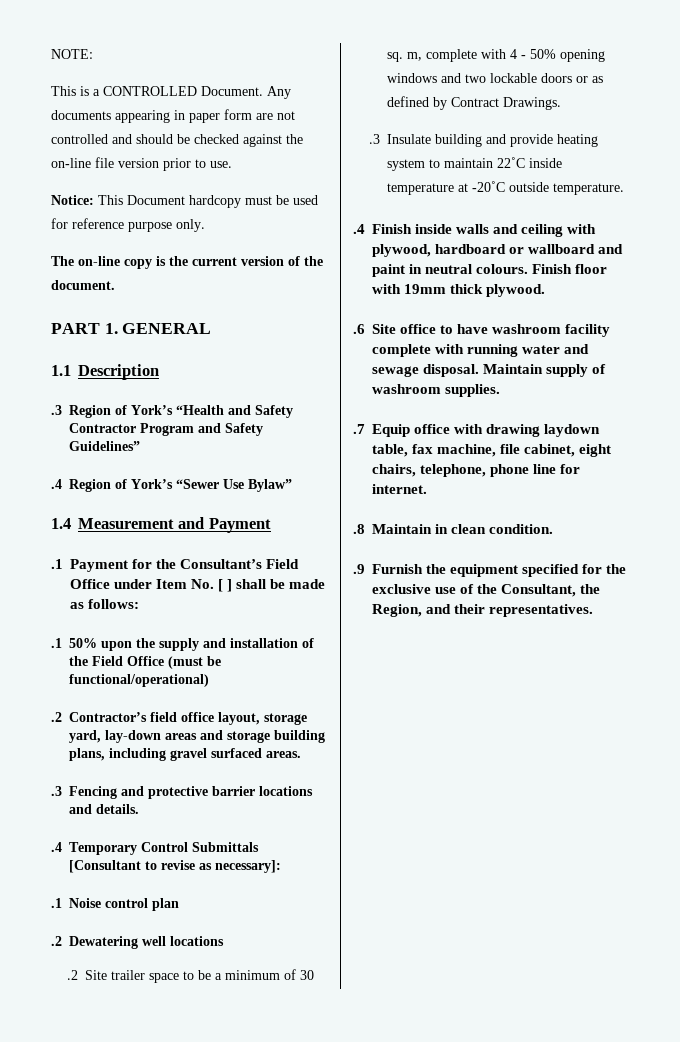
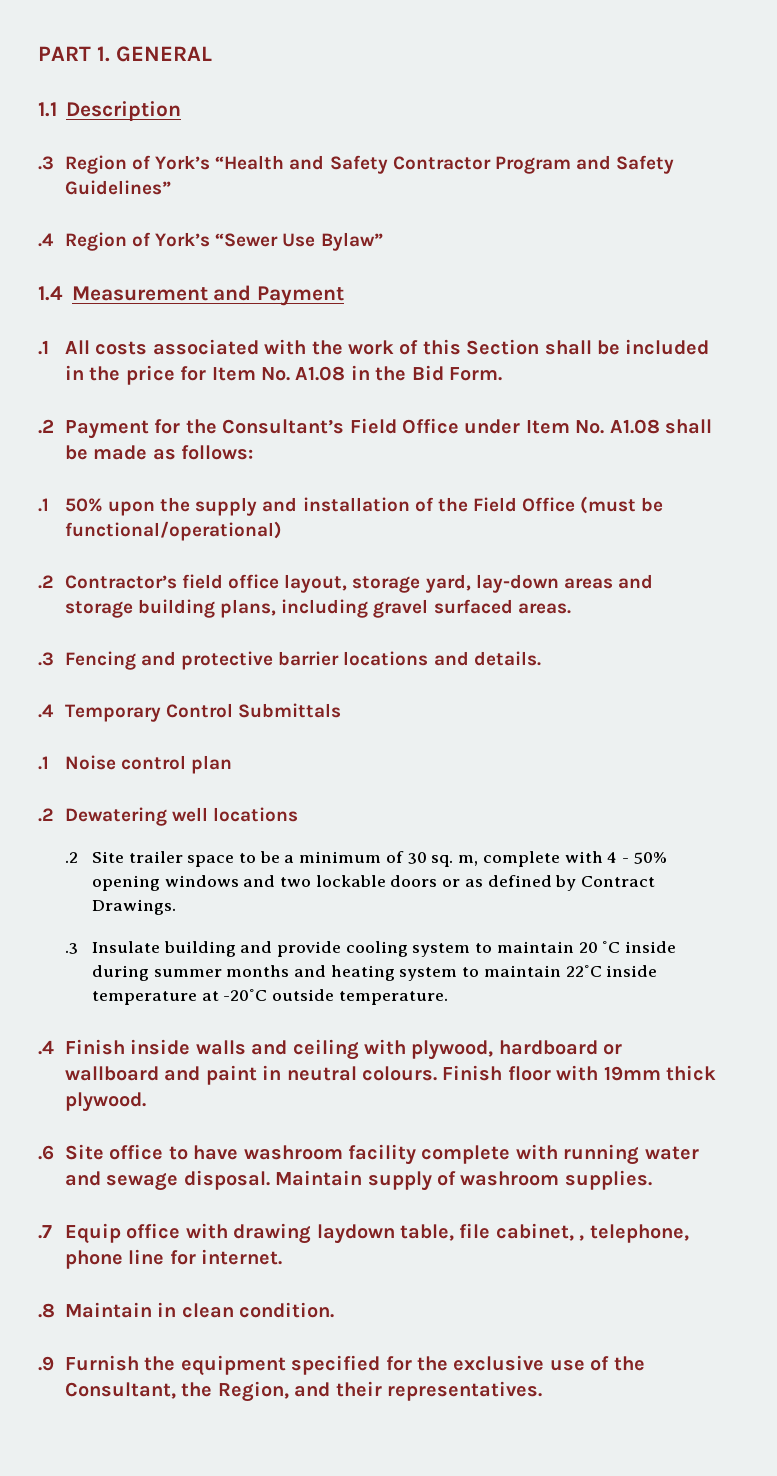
- NOTE:
- This is a CONTROLLED Document. Any documents appearing in paper form are not controlled and should be checked against the on-line file version prior to use.
- Notice: This Document hardcopy must be used for reference purpose only.
- The on-line copy is the current version of the document.
- .1 Payment for the Consultant’s Field Office under Item No. [ ] shall be made as follows:
+ .1 All costs associated with the work of this Section shall be included in the price for Item No. A1.08 in the Bid Form.
+ .2 Payment for the Consultant’s Field Office under Item No. A1.08 shall be made as follows:
- .4 Temporary Control Submittals [Consultant to revise as necessary]:
+ .4 Temporary Control Submittals
- .3 Insulate building and provide heating system to maintain 22˚C inside temperature at -20˚C outside temperature.
+ .3 Insulate building and provide cooling system to maintain 20 ˚C inside during summer months and heating system to maintain 22˚C inside temperature at -20˚C outside temperature.
- .7 Equip office with drawing laydown table, fax machine, file cabinet, eight chairs, telephone, phone line for internet.
+ .7 Equip office with drawing laydown table, file cabinet, , telephone, phone line for internet.

